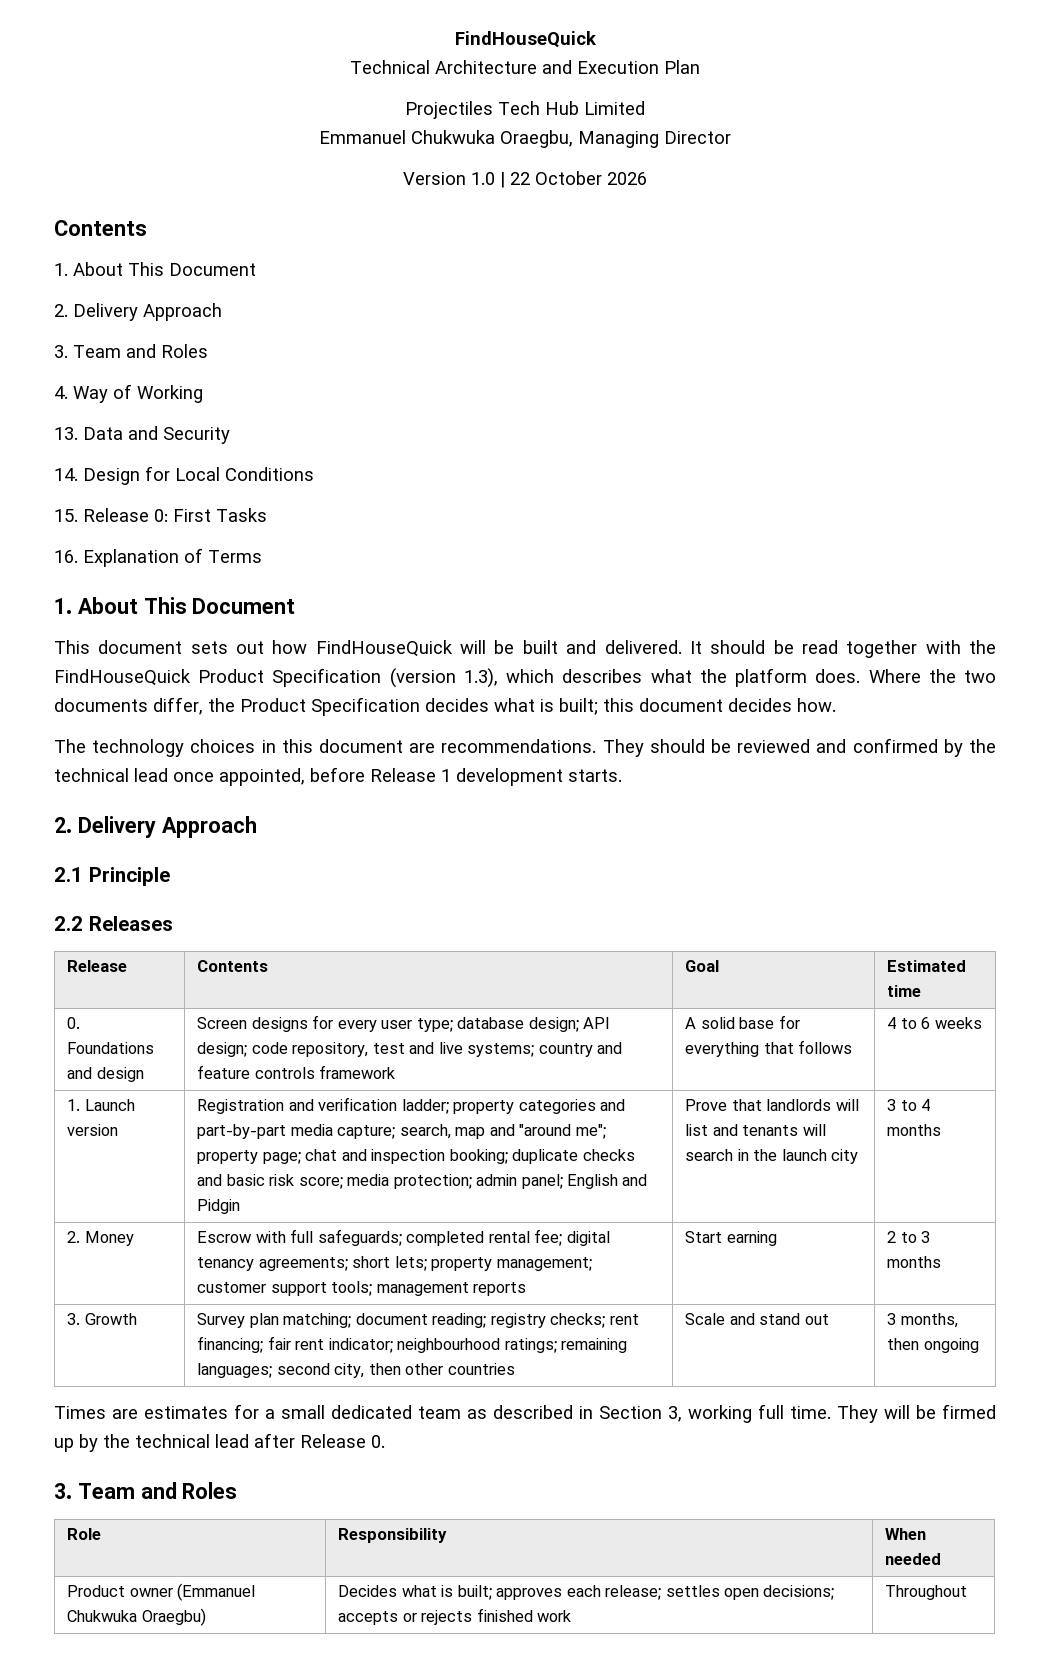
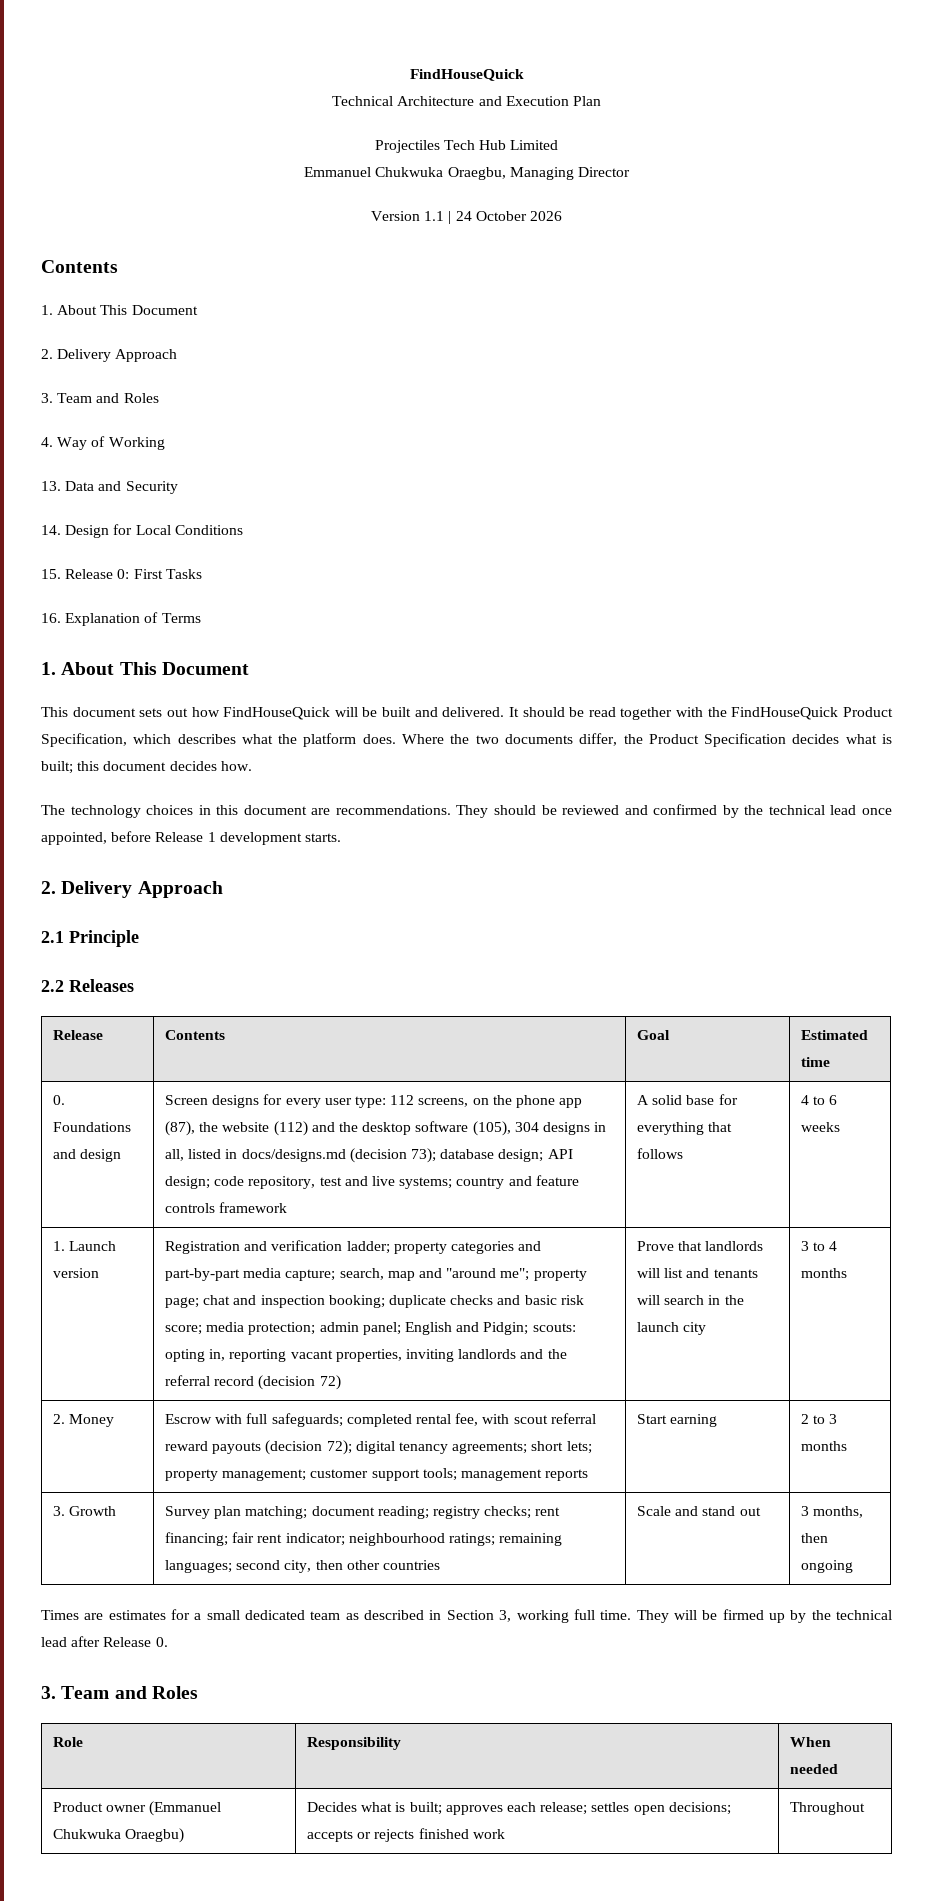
- Version 1.0 | 22 October 2026
+ Version 1.1 | 24 October 2026
- It should be read together with the FindHouseQuick Product Specification (version 1.3), which describes what the platform does.
+ It should be read together with the FindHouseQuick Product Specification, which describes what the platform does.
- Screen designs for every user type; database design; API design; code repository, test and live systems; country and feature controls framework
+ Screen designs for every user type: 112 screens, on the phone app (87), the website (112) and the desktop software (105), 304 designs in all, listed in docs/designs.md (decision 73); database design; API design; code repository, test and live systems; country and feature controls framework
- Registration and verification ladder; property categories and part-by-part media capture; search, map and "around me"; property page; chat and inspection booking; duplicate checks and basic risk score; media protection; admin panel; English and Pidgin
+ Registration and verification ladder; property categories and part-by-part media capture; search, map and "around me"; property page; chat and inspection booking; duplicate checks and basic risk score; media protection; admin panel; English and Pidgin; scouts: opting in, reporting vacant properties, inviting landlords and the referral record (decision 72)
- 2. Money | Escrow with full safeguards; completed rental fee; digital tenancy agreements; short lets; property management; customer support tools; management reports | Start earning | 2 to 3 months
+ 2. Money | Escrow with full safeguards; completed rental fee, with scout referral reward payouts (decision 72); digital tenancy agreements; short lets; property management; customer support tools; management reports | Start earning | 2 to 3 months

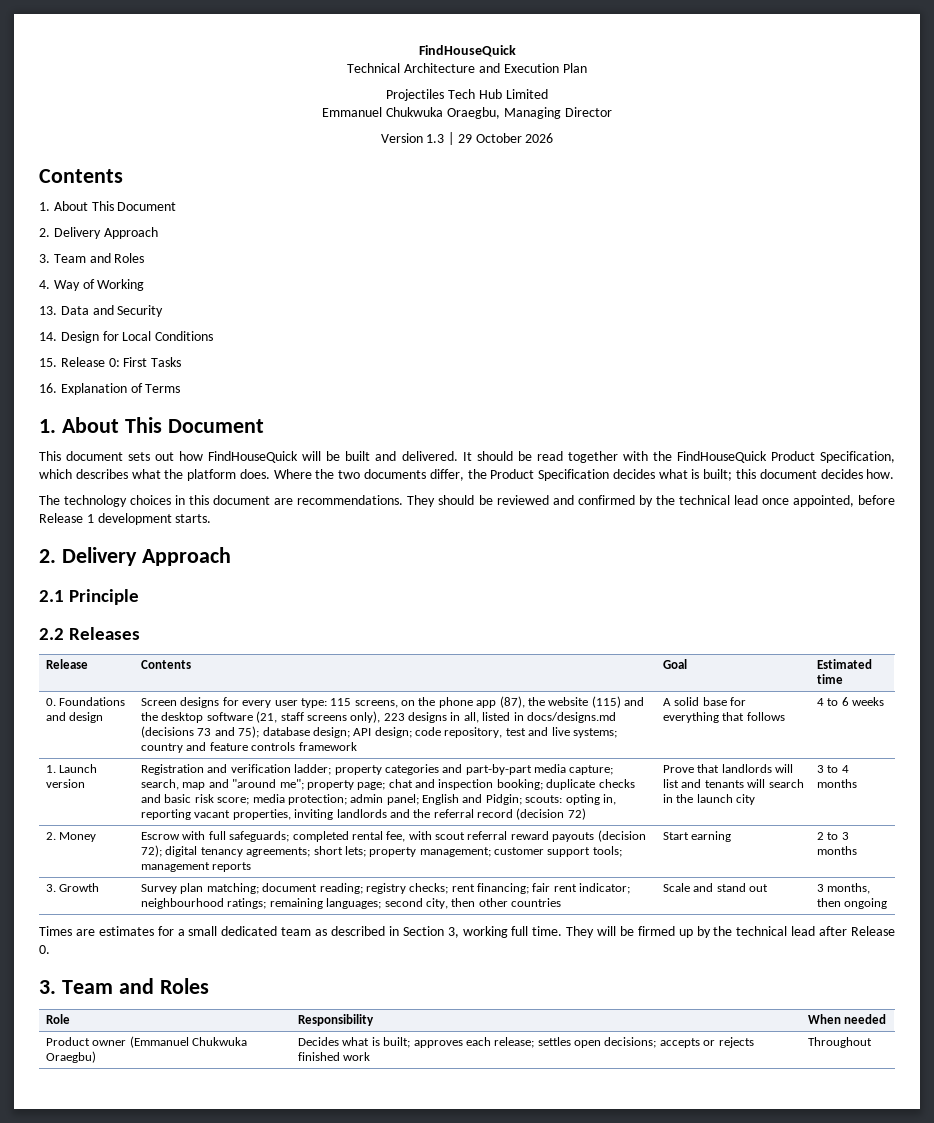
- Version 1.1 | 24 October 2026
+ Version 1.3 | 29 October 2026
- Screen designs for every user type: 112 screens, on the phone app (87), the website (112) and the desktop software (105), 304 designs in all, listed in docs/designs.md (decision 73); database design; API design; code repository, test and live systems; country and feature controls framework
+ Screen designs for every user type: 115 screens, on the phone app (87), the website (115) and the desktop software (21, staff screens only), 223 designs in all, listed in docs/designs.md (decisions 73 and 75); database design; API design; code repository, test and live systems; country and feature controls framework

